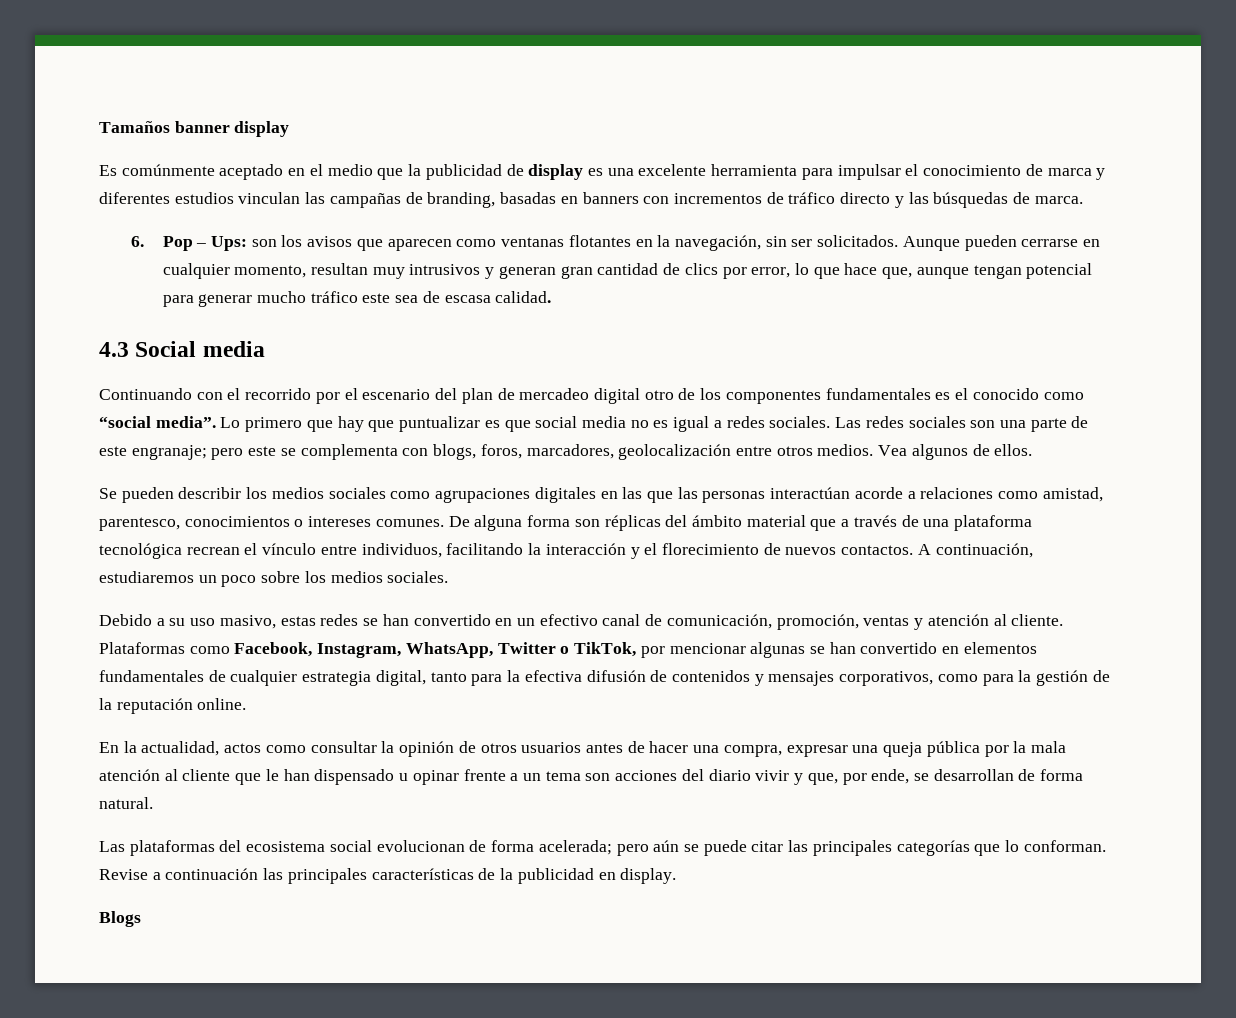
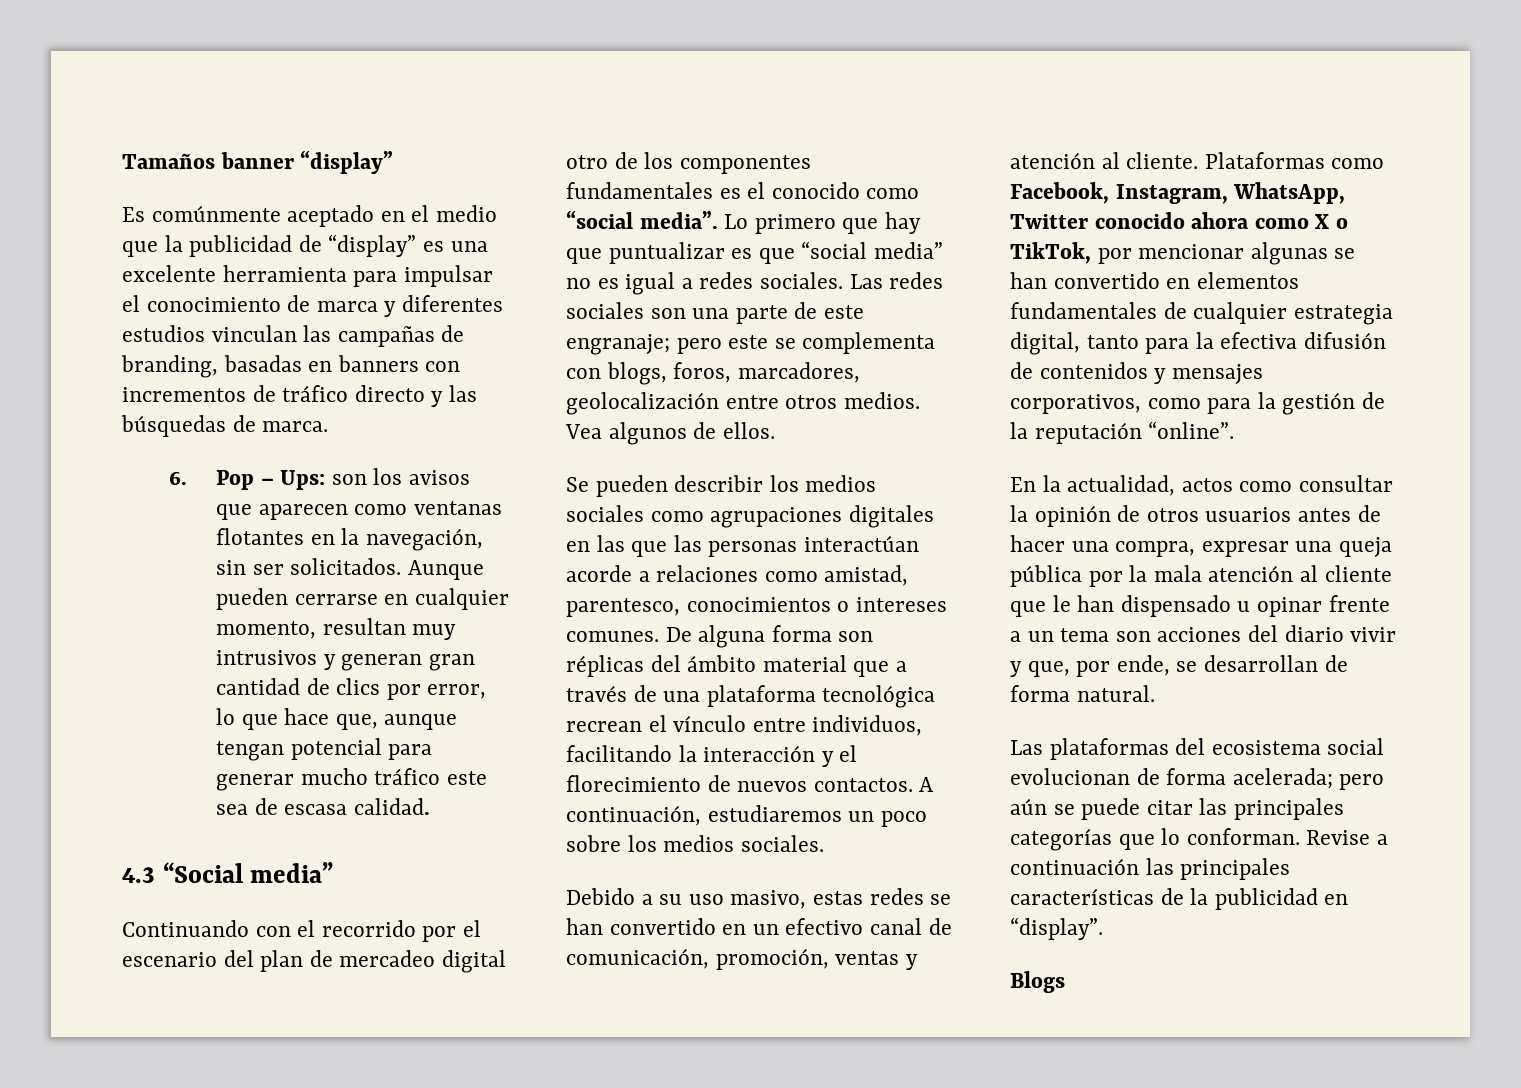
- Tamaños banner display
+ Tamaños banner “display”
- Es comúnmente aceptado en el medio que la publicidad de display es una excelente herramienta para impulsar el conocimiento de marca y diferentes estudios vinculan las campañas de branding, basadas en banners con incrementos de tráfico directo y las búsquedas de marca.
+ Es comúnmente aceptado en el medio que la publicidad de “display” es una excelente herramienta para impulsar el conocimiento de marca y diferentes estudios vinculan las campañas de branding, basadas en banners con incrementos de tráfico directo y las búsquedas de marca.
- 4.3 Social media
+ 4.3 “Social media”
- Lo primero que hay que puntualizar es que social media no es igual a redes sociales.
+ Lo primero que hay que puntualizar es que “social media” no es igual a redes sociales.
- Plataformas como Facebook, Instagram, WhatsApp, Twitter o TikTok, por mencionar algunas se han convertido en elementos fundamentales de cualquier estrategia digital, tanto para la efectiva difusión de contenidos y mensajes corporativos, como para la gestión de la reputación online.
+ Plataformas como Facebook, Instagram, WhatsApp, Twitter conocido ahora como X o TikTok, por mencionar algunas se han convertido en elementos fundamentales de cualquier estrategia digital, tanto para la efectiva difusión de contenidos y mensajes corporativos, como para la gestión de la reputación “online”.
- Revise a continuación las principales características de la publicidad en display.
+ Revise a continuación las principales características de la publicidad en “display”.

